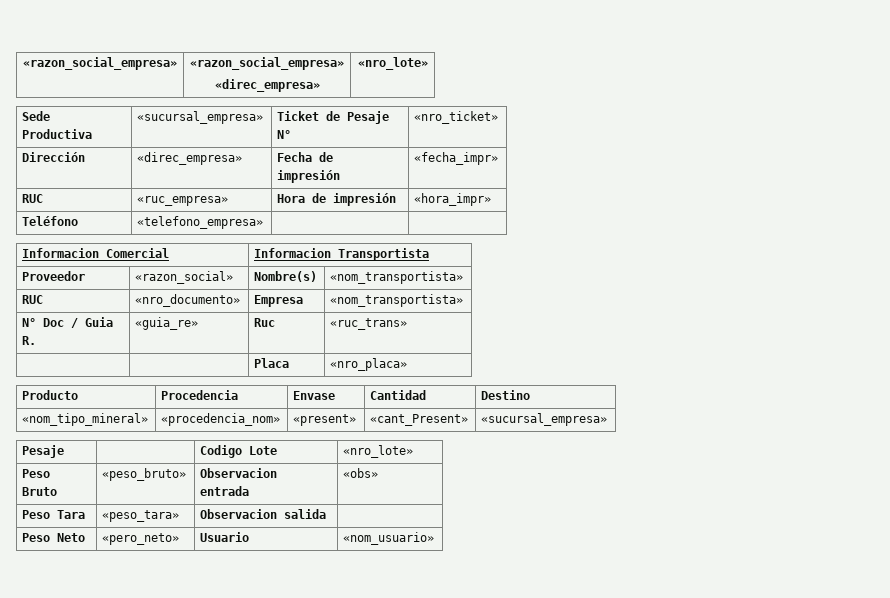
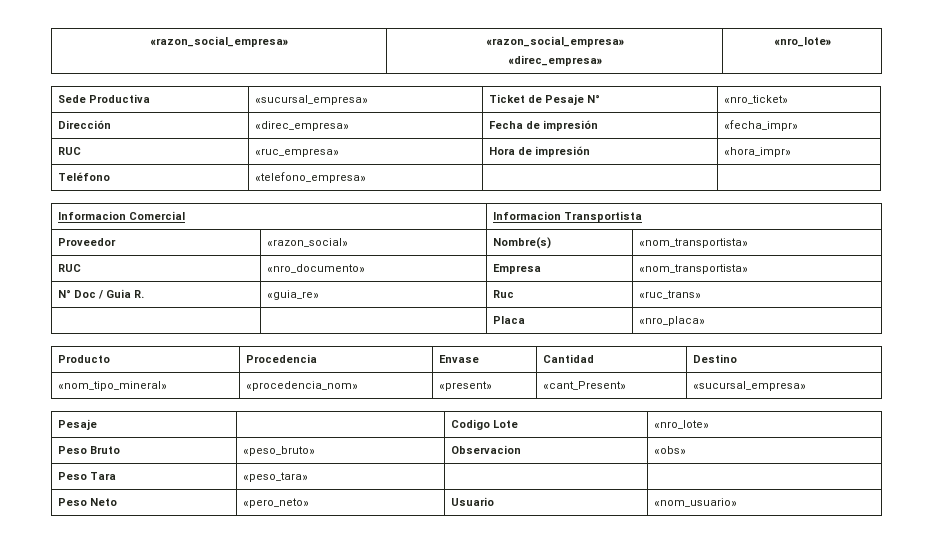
- Peso Bruto | «peso_bruto» | Observacion entrada | «obs»
+ Peso Bruto | «peso_bruto» | Observacion | «obs»
- Peso Tara | «peso_tara» | Observacion salida |
+ Peso Tara | «peso_tara» | |

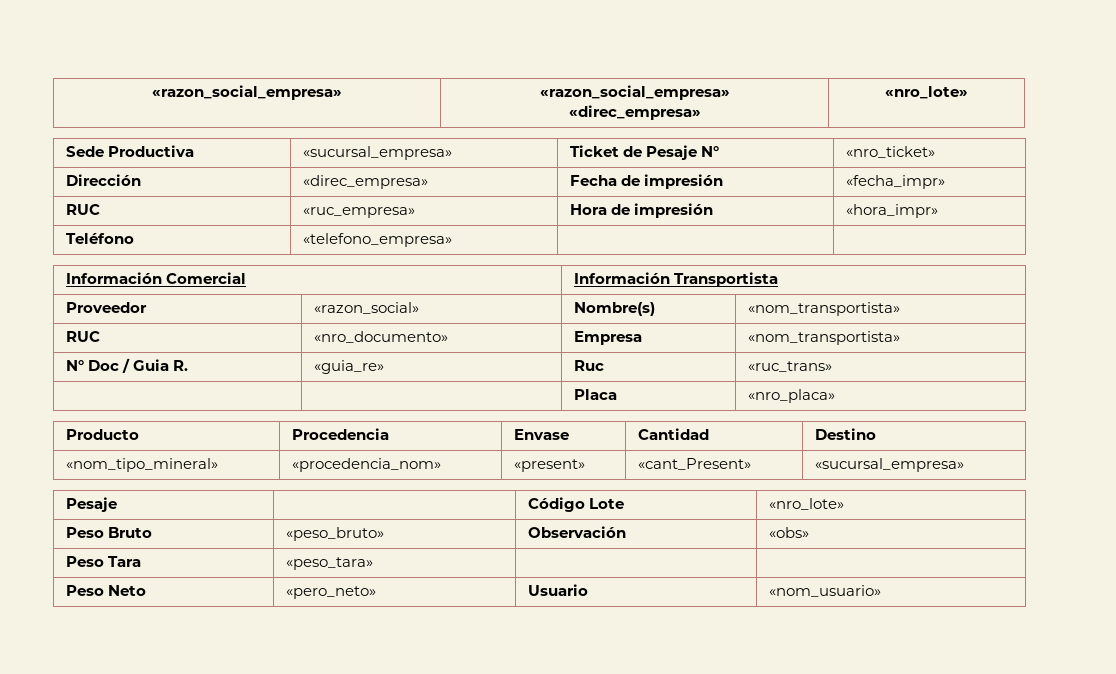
- Informacion Comercial | Informacion Transportista
+ Información Comercial | Información Transportista
- Pesaje | | Codigo Lote | «nro_lote»
+ Pesaje | | Código Lote | «nro_lote»
- Peso Bruto | «peso_bruto» | Observacion | «obs»
+ Peso Bruto | «peso_bruto» | Observación | «obs»

